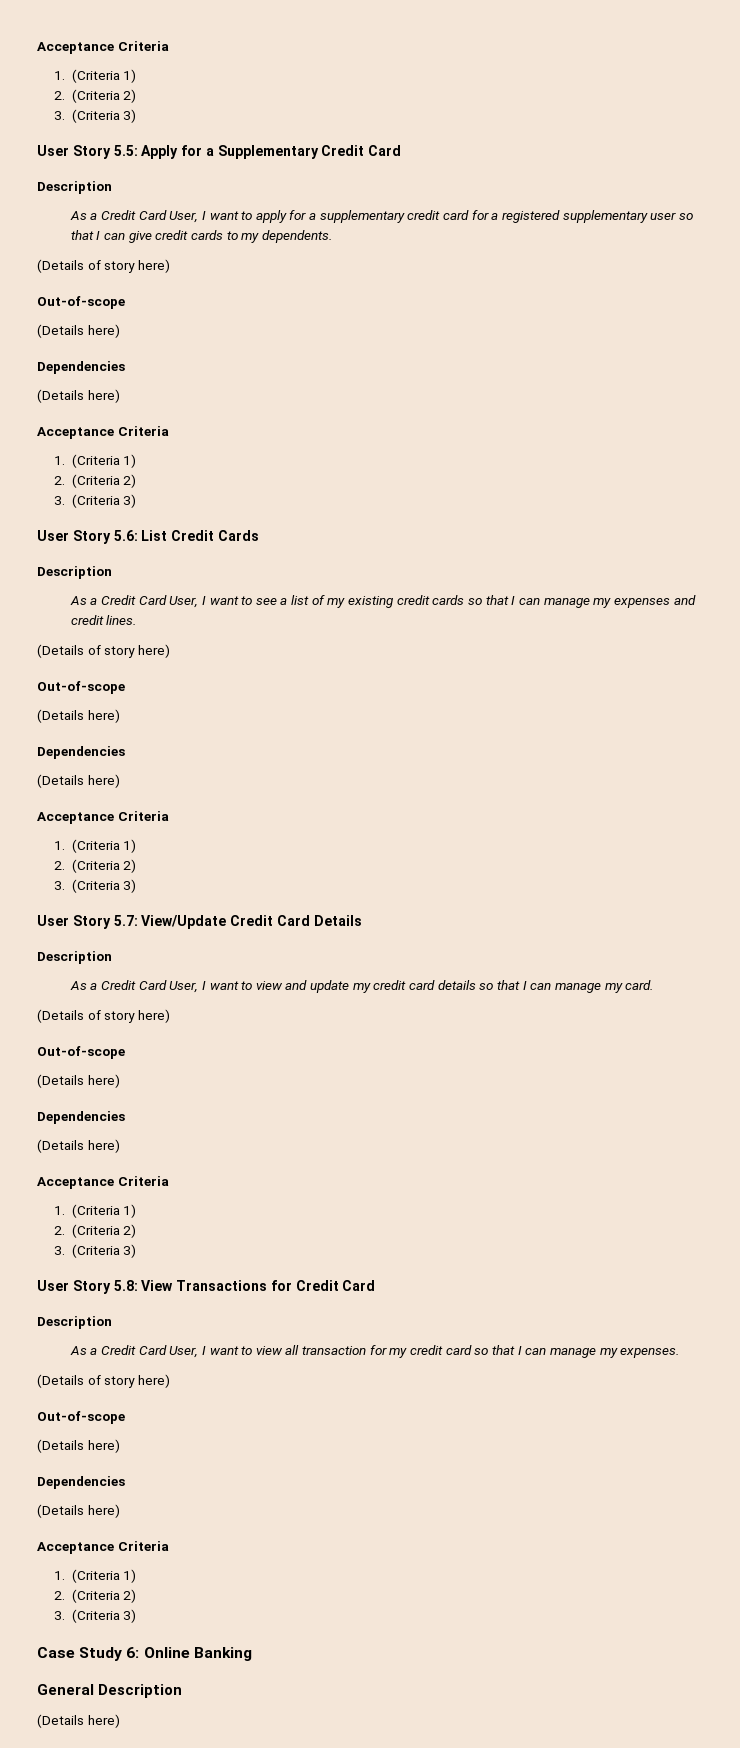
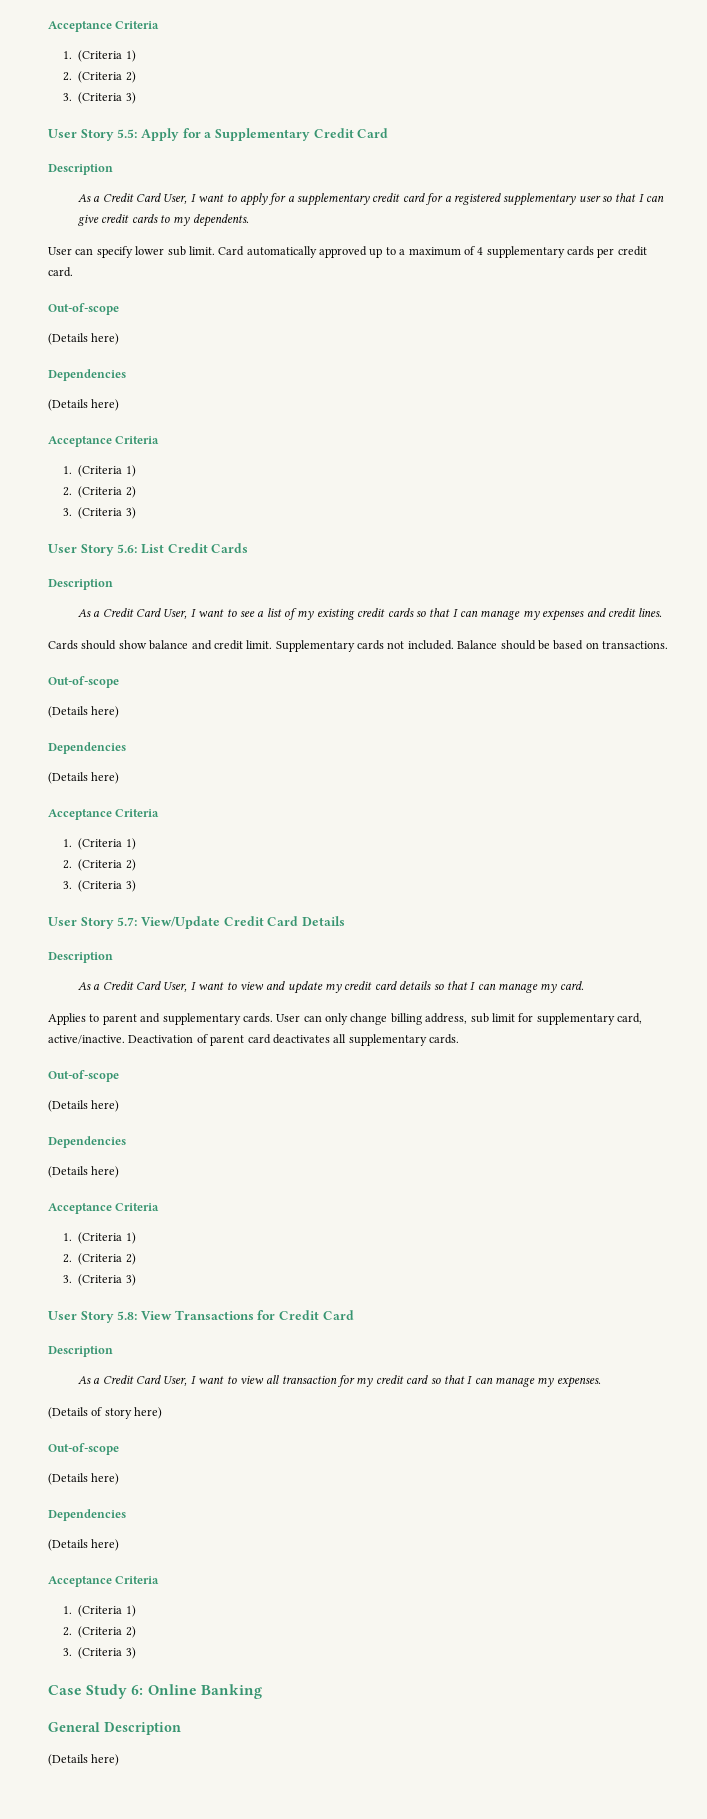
  As a Credit Card User, I want to apply for a supplementary credit card for a registered supplementary user so that I can give credit cards to my dependents.
- (Details of story here)
+ User can specify lower sub limit. Card automatically approved up to a maximum of 4 supplementary cards per credit card.
  As a Credit Card User, I want to see a list of my existing credit cards so that I can manage my expenses and credit lines.
- (Details of story here)
+ Cards should show balance and credit limit. Supplementary cards not included. Balance should be based on transactions.
  As a Credit Card User, I want to view and update my credit card details so that I can manage my card.
- (Details of story here)
+ Applies to parent and supplementary cards. User can only change billing address, sub limit for supplementary card, active/inactive. Deactivation of parent card deactivates all supplementary cards.

